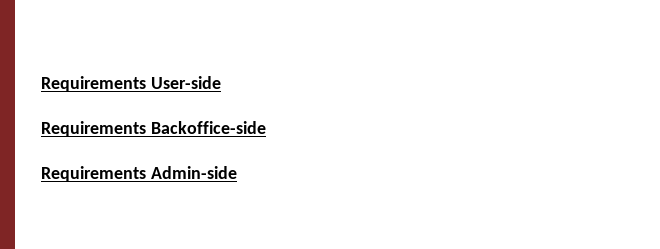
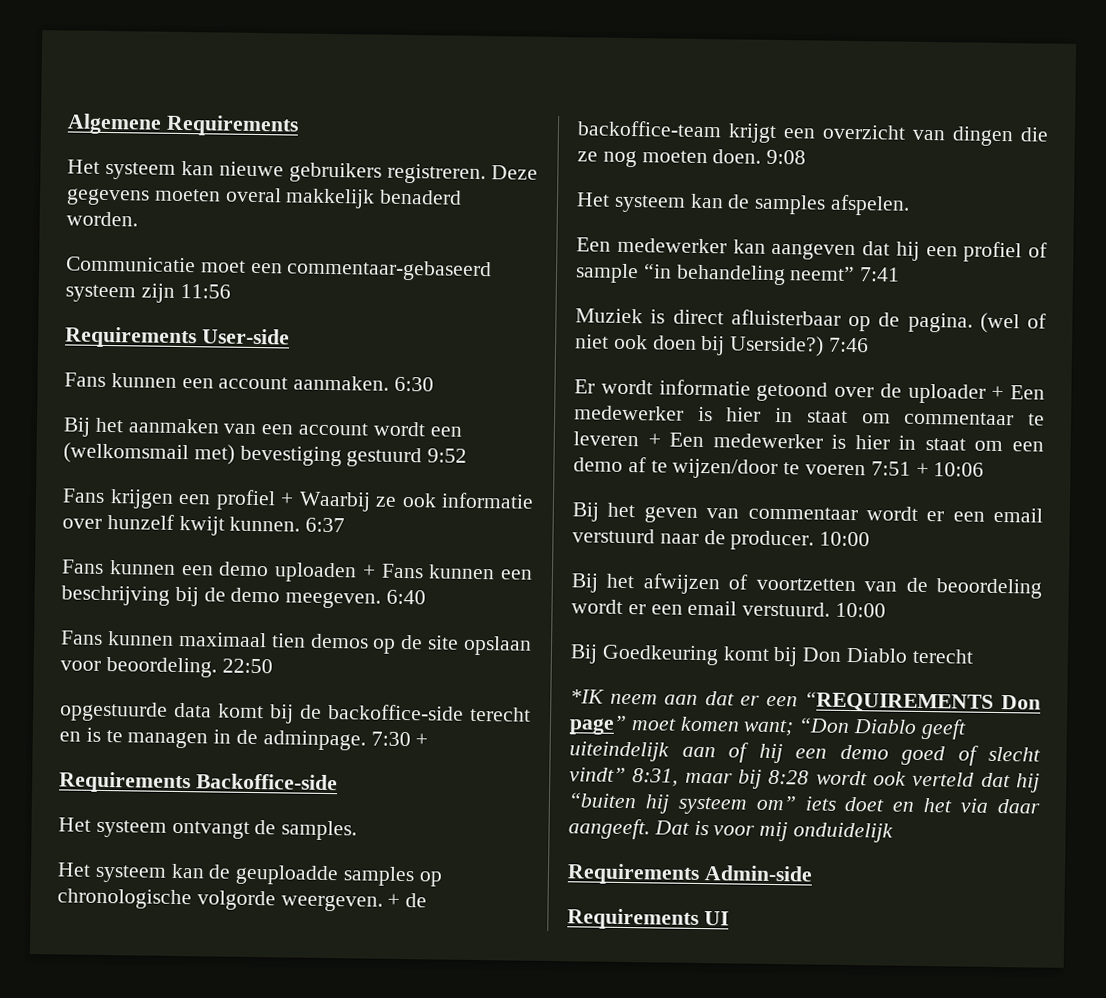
+ Algemene Requirements
+ Het systeem kan nieuwe gebruikers registreren. Deze gegevens moeten overal makkelijk benaderd worden.
+ Communicatie moet een commentaar-gebaseerd systeem zijn 11:56
  Requirements User-side
+ Fans kunnen een account aanmaken. 6:30
+ Bij het aanmaken van een account wordt een (welkomsmail met) bevestiging gestuurd 9:52
+ Fans krijgen een profiel + Waarbij ze ook informatie over hunzelf kwijt kunnen. 6:37
+ Fans kunnen een demo uploaden + Fans kunnen een beschrijving bij de demo meegeven. 6:40
+ Fans kunnen maximaal tien demos op de site opslaan voor beoordeling. 22:50
+ opgestuurde data komt bij de backoffice-side terecht en is te managen in de adminpage. 7:30 +
  Requirements Backoffice-side
+ Het systeem ontvangt de samples.
+ Het systeem kan de geuploadde samples op chronologische volgorde weergeven. + de backoffice-team krijgt een overzicht van dingen die ze nog moeten doen. 9:08
+ Het systeem kan de samples afspelen.
+ Een medewerker kan aangeven dat hij een profiel of sample “in behandeling neemt” 7:41
+ Muziek is direct afluisterbaar op de pagina. (wel of niet ook doen bij Userside?) 7:46
+ Er wordt informatie getoond over de uploader + Een medewerker is hier in staat om commentaar te leveren + Een medewerker is hier in staat om een demo af te wijzen/door te voeren 7:51 + 10:06
+ Bij het geven van commentaar wordt er een email verstuurd naar de producer. 10:00
+ Bij het afwijzen of voortzetten van de beoordeling wordt er een email verstuurd. 10:00
+ Bij Goedkeuring komt bij Don Diablo terecht
+ *IK neem aan dat er een “REQUIREMENTS Don page” moet komen want; “Don Diablo geeft uiteindelijk aan of hij een demo goed of slecht vindt” 8:31, maar bij 8:28 wordt ook verteld dat hij “buiten hij systeem om” iets doet en het via daar aangeeft. Dat is voor mij onduidelijk
+ Requirements UI

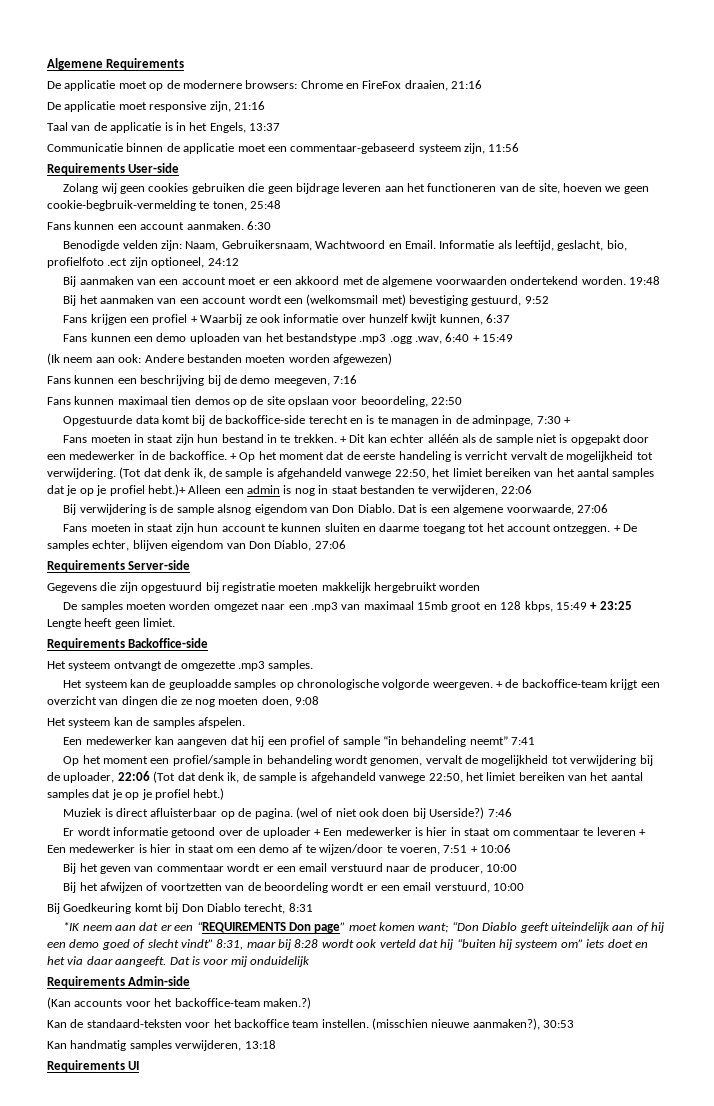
- Het systeem kan nieuwe gebruikers registreren. Deze gegevens moeten overal makkelijk benaderd worden.
- Communicatie moet een commentaar-gebaseerd systeem zijn 11:56
+ De applicatie moet op de modernere browsers: Chrome en FireFox draaien, 21:16
+ De applicatie moet responsive zijn, 21:16
+ Taal van de applicatie is in het Engels, 13:37
+ Communicatie binnen de applicatie moet een commentaar-gebaseerd systeem zijn, 11:56
+ Zolang wij geen cookies gebruiken die geen bijdrage leveren aan het functioneren van de site, hoeven we geen cookie-begbruik-vermelding te tonen, 25:48
+ Benodigde velden zijn: Naam, Gebruikersnaam, Wachtwoord en Email. Informatie als leeftijd, geslacht, bio, profielfoto .ect zijn optioneel, 24:12
+ Bij aanmaken van een account moet er een akkoord met de algemene voorwaarden ondertekend worden. 19:48
- Bij het aanmaken van een account wordt een (welkomsmail met) bevestiging gestuurd 9:52
+ Bij het aanmaken van een account wordt een (welkomsmail met) bevestiging gestuurd, 9:52
- Fans krijgen een profiel + Waarbij ze ook informatie over hunzelf kwijt kunnen. 6:37
+ Fans krijgen een profiel + Waarbij ze ook informatie over hunzelf kwijt kunnen, 6:37
- Fans kunnen een demo uploaden + Fans kunnen een beschrijving bij de demo meegeven. 6:40
+ Fans kunnen een demo uploaden van het bestandstype .mp3 .ogg .wav, 6:40 + 15:49
+ (Ik neem aan ook: Andere bestanden moeten worden afgewezen)
+ Fans kunnen een beschrijving bij de demo meegeven, 7:16
- Fans kunnen maximaal tien demos op de site opslaan voor beoordeling. 22:50
+ Fans kunnen maximaal tien demos op de site opslaan voor beoordeling, 22:50
- opgestuurde data komt bij de backoffice-side terecht en is te managen in de adminpage. 7:30 +
+ Opgestuurde data komt bij de backoffice-side terecht en is te managen in de adminpage, 7:30 +
+ Fans moeten in staat zijn hun bestand in te trekken. + Dit kan echter alléén als de sample niet is opgepakt door een medewerker in de backoffice. + Op het moment dat de eerste handeling is verricht vervalt de mogelijkheid tot verwijdering. (Tot dat denk ik, de sample is afgehandeld vanwege 22:50, het limiet bereiken van het aantal samples dat je op je profiel hebt.)+ Alleen een admin is nog in staat bestanden te verwijderen, 22:06
+ Bij verwijdering is de sample alsnog eigendom van Don Diablo. Dat is een algemene voorwaarde, 27:06
+ Fans moeten in staat zijn hun account te kunnen sluiten en daarme toegang tot het account ontzeggen. + De samples echter, blijven eigendom van Don Diablo, 27:06
+ Requirements Server-side
+ Gegevens die zijn opgestuurd bij registratie moeten makkelijk hergebruikt worden
+ De samples moeten worden omgezet naar een .mp3 van maximaal 15mb groot en 128 kbps, 15:49 + 23:25 Lengte heeft geen limiet.
- Het systeem ontvangt de samples.
+ Het systeem ontvangt de omgezette .mp3 samples.
- + de backoffice-team krijgt een overzicht van dingen die ze nog moeten doen. 9:08
+ + de backoffice-team krijgt een overzicht van dingen die ze nog moeten doen, 9:08
+ Op het moment een profiel/sample in behandeling wordt genomen, vervalt de mogelijkheid tot verwijdering bij de uploader, 22:06 (Tot dat denk ik, de sample is afgehandeld vanwege 22:50, het limiet bereiken van het aantal samples dat je op je profiel hebt.)
- Er wordt informatie getoond over de uploader + Een medewerker is hier in staat om commentaar te leveren + Een medewerker is hier in staat om een demo af te wijzen/door te voeren 7:51 + 10:06
+ Er wordt informatie getoond over de uploader + Een medewerker is hier in staat om commentaar te leveren + Een medewerker is hier in staat om een demo af te wijzen/door te voeren, 7:51 + 10:06
- Bij het geven van commentaar wordt er een email verstuurd naar de producer. 10:00
+ Bij het geven van commentaar wordt er een email verstuurd naar de producer, 10:00
- Bij het afwijzen of voortzetten van de beoordeling wordt er een email verstuurd. 10:00
+ Bij het afwijzen of voortzetten van de beoordeling wordt er een email verstuurd, 10:00
- Bij Goedkeuring komt bij Don Diablo terecht
+ Bij Goedkeuring komt bij Don Diablo terecht, 8:31
+ (Kan accounts voor het backoffice-team maken.?)
+ Kan de standaard-teksten voor het backoffice team instellen. (misschien nieuwe aanmaken?), 30:53
+ Kan handmatig samples verwijderen, 13:18

